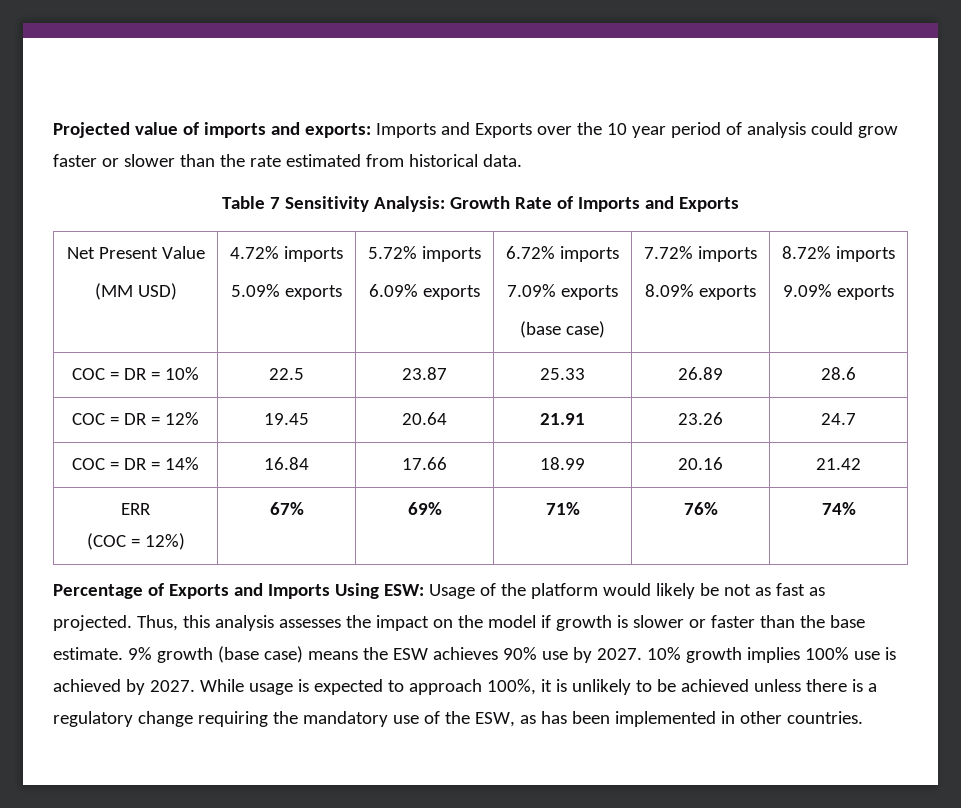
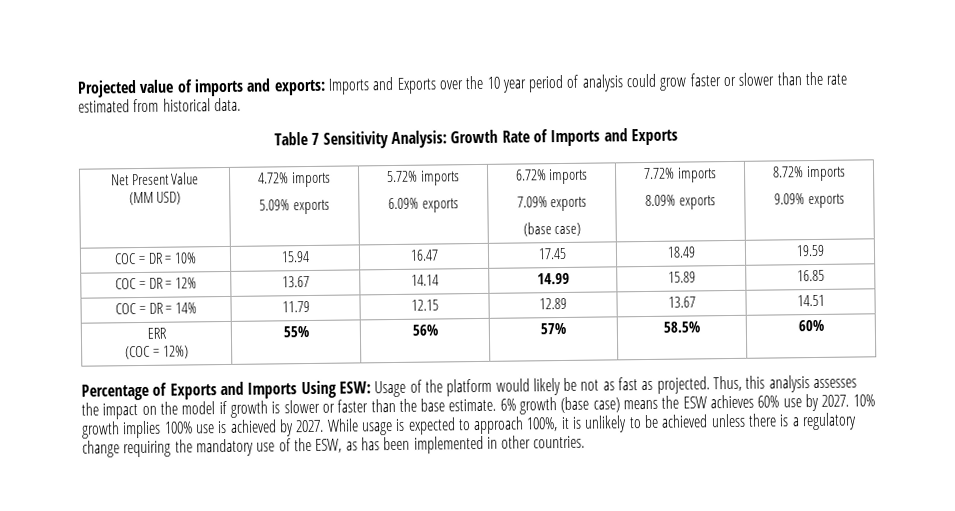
- COC = DR = 10% | 22.5 | 23.87 | 25.33 | 26.89 | 28.6
+ COC = DR = 10% | 15.94 | 16.47 | 17.45 | 18.49 | 19.59
- COC = DR = 12% | 19.45 | 20.64 | 21.91 | 23.26 | 24.7
+ COC = DR = 12% | 13.67 | 14.14 | 14.99 | 15.89 | 16.85
- COC = DR = 14% | 16.84 | 17.66 | 18.99 | 20.16 | 21.42
+ COC = DR = 14% | 11.79 | 12.15 | 12.89 | 13.67 | 14.51
  ERR
- (COC = 12%) | 67% | 69% | 71% | 76% | 74%
+ (COC = 12%) | 55% | 56% | 57% | 58.5% | 60%
- 9% growth (base case) means the ESW achieves 90% use by 2027.
+ 6% growth (base case) means the ESW achieves 60% use by 2027.

